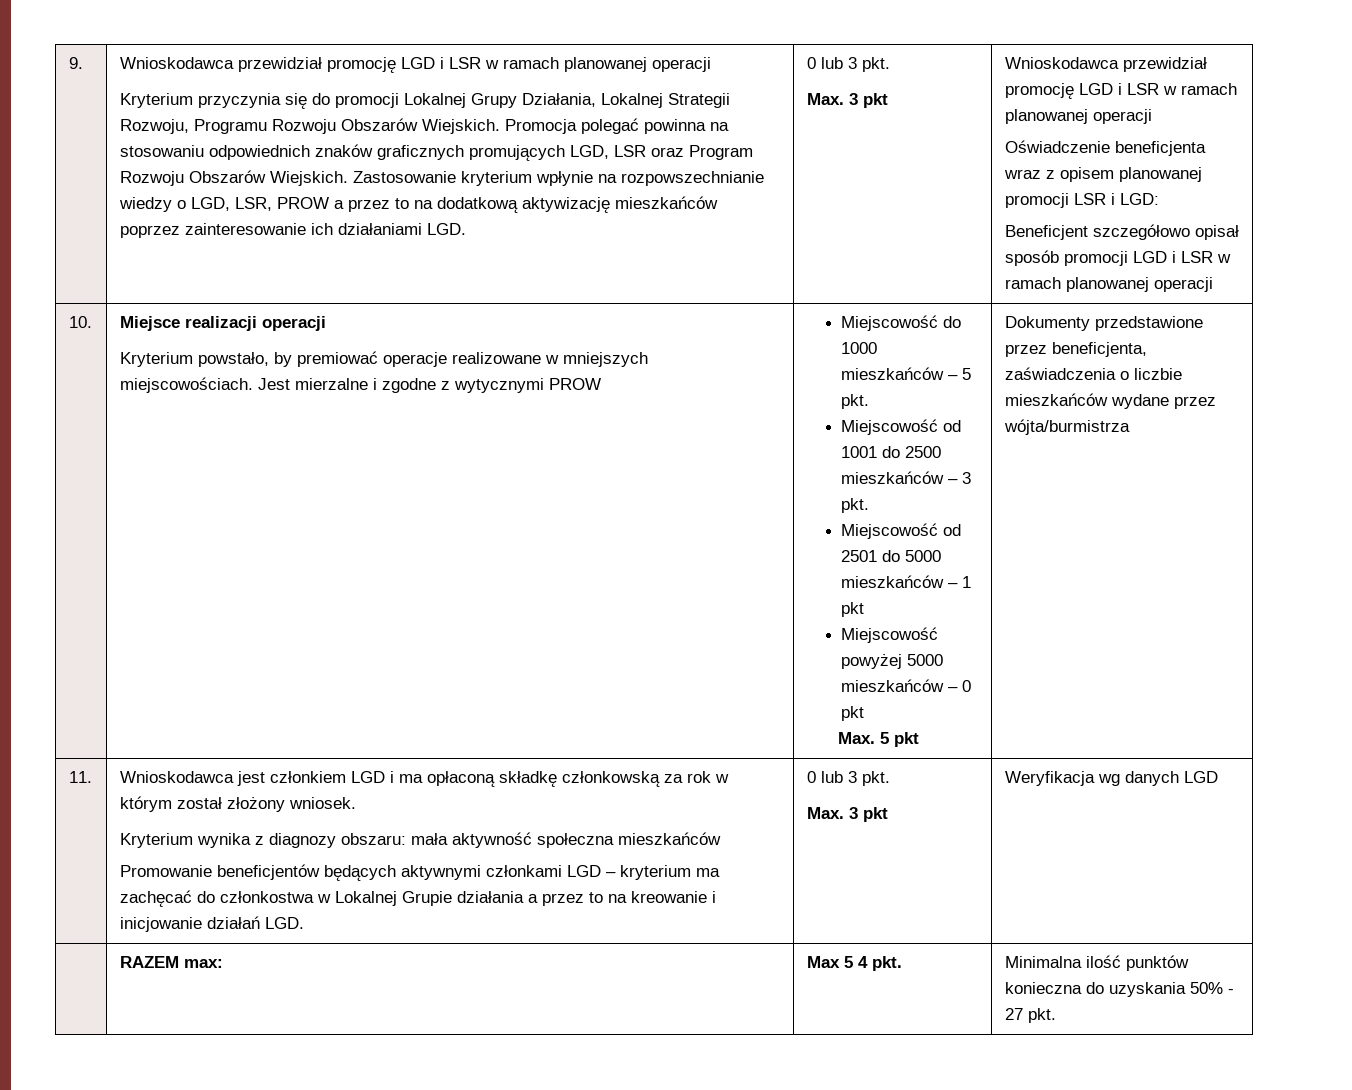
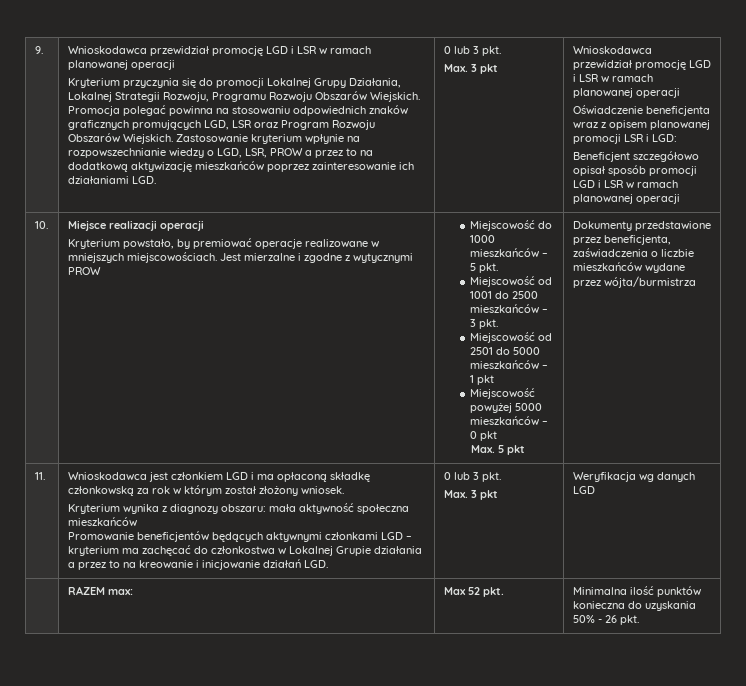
- | RAZEM max: | Max 5 4 pkt. | Minimalna ilość punktów konieczna do uzyskania 50% - 27 pkt.
+ | RAZEM max: | Max 52 pkt. | Minimalna ilość punktów konieczna do uzyskania 50% - 26 pkt.

